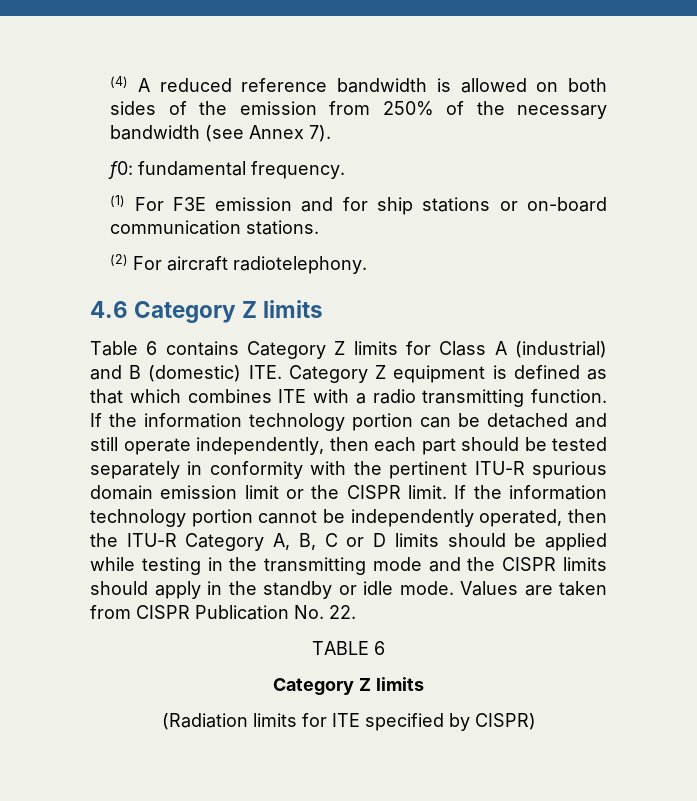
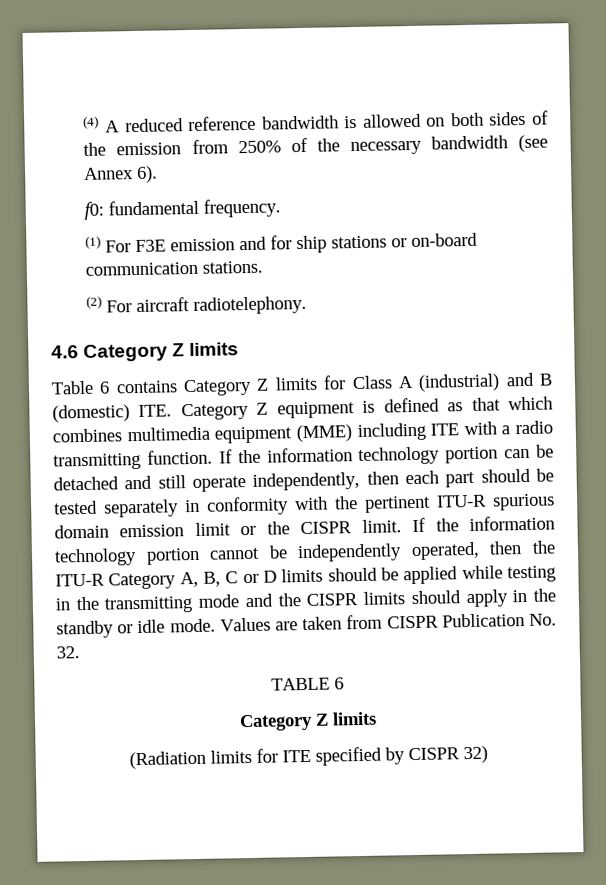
- (4) A reduced reference bandwidth is allowed on both sides of the emission from 250% of the necessary bandwidth (see Annex 7).
+ (4) A reduced reference bandwidth is allowed on both sides of the emission from 250% of the necessary bandwidth (see Annex 6).
- Table 6 contains Category Z limits for Class A (industrial) and B (domestic) ITE. Category Z equipment is defined as that which combines ITE with a radio transmitting function.
+ Table 6 contains Category Z limits for Class A (industrial) and B (domestic) ITE. Category Z equipment is defined as that which combines multimedia equipment (MME) including ITE with a radio transmitting function.
- Values are taken from CISPR Publication No. 22.
+ Values are taken from CISPR Publication No. 32.
- (Radiation limits for ITE specified by CISPR)
+ (Radiation limits for ITE specified by CISPR 32)

